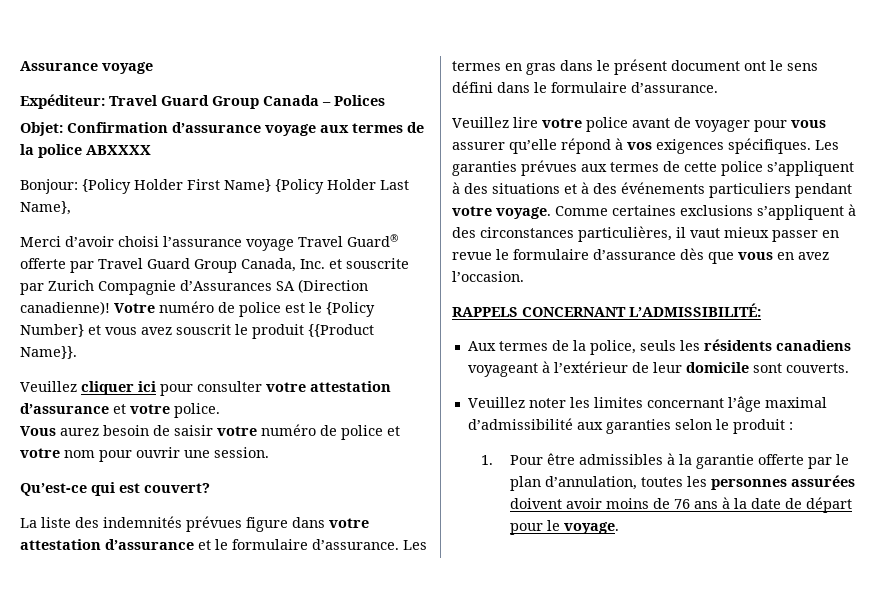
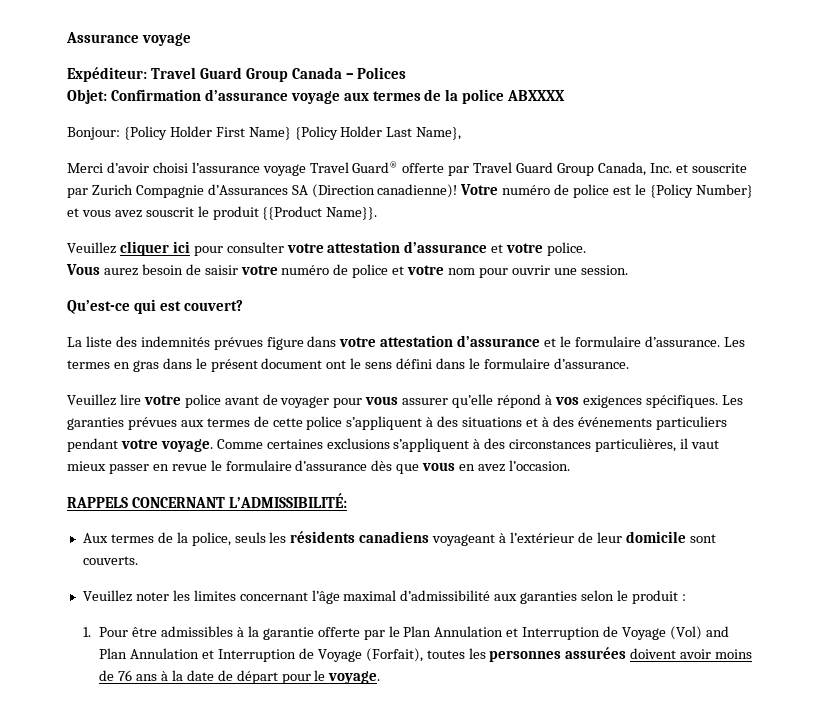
- 1. Pour être admissibles à la garantie offerte par le plan d’annulation, toutes les personnes assurées doivent avoir moins de 76 ans à la date de départ pour le voyage.
+ 1. Pour être admissibles à la garantie offerte par le Plan Annulation et Interruption de Voyage (Vol) and Plan Annulation et Interruption de Voyage (Forfait), toutes les personnes assurées doivent avoir moins de 76 ans à la date de départ pour le voyage.

